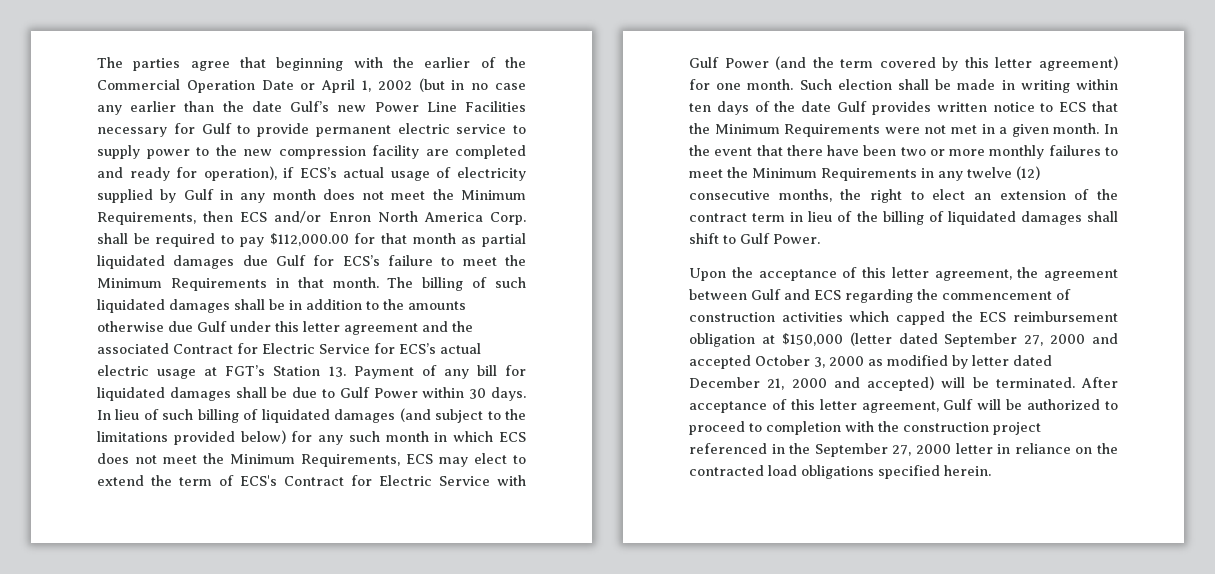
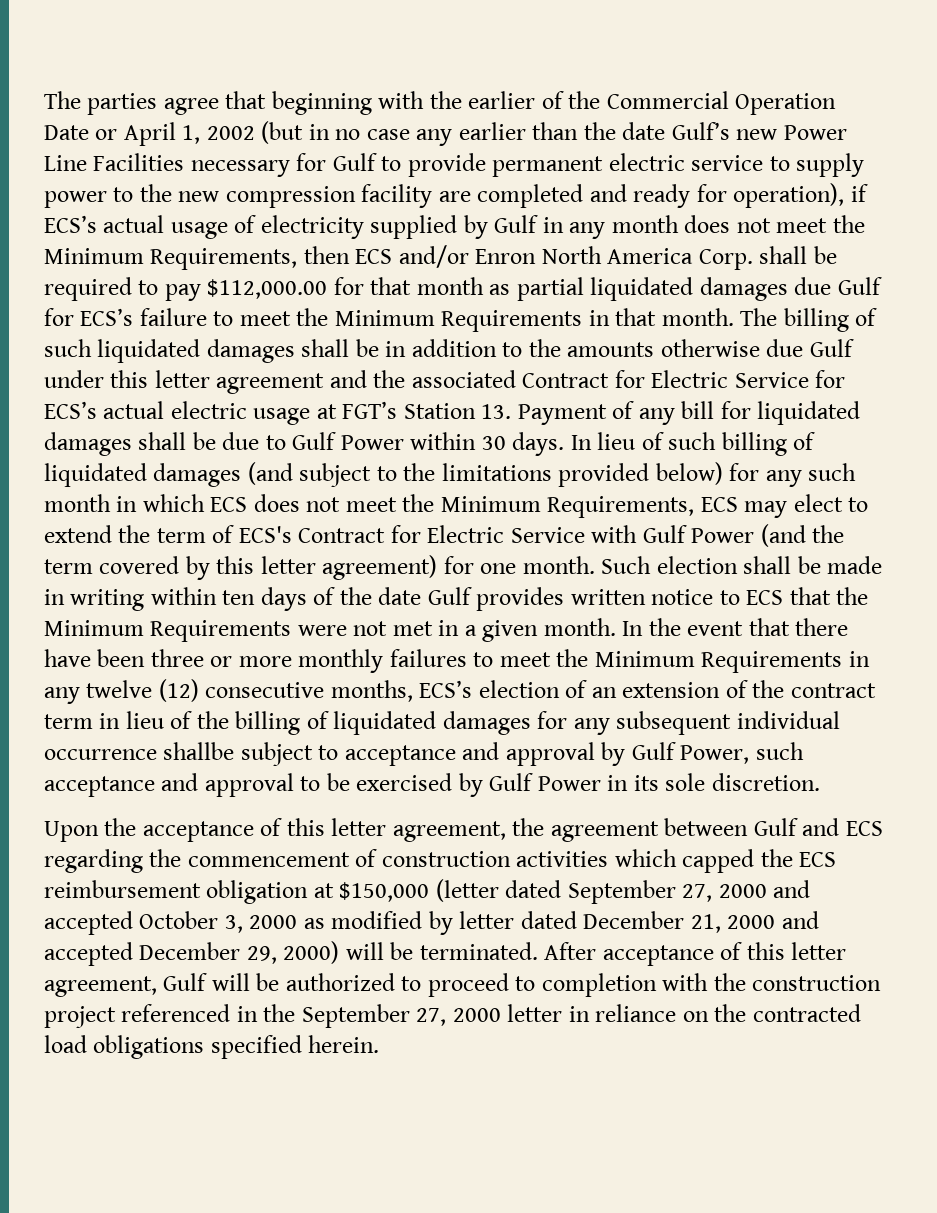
- In the event that there have been two or more monthly failures to meet the Minimum Requirements in any twelve (12) consecutive months, the right to elect an extension of the contract term in lieu of the billing of liquidated damages shall shift to Gulf Power.
+ In the event that there have been three or more monthly failures to meet the Minimum Requirements in any twelve (12) consecutive months, ECS’s election of an extension of the contract term in lieu of the billing of liquidated damages for any subsequent individual occurrence shallbe subject to acceptance and approval by Gulf Power, such acceptance and approval to be exercised by Gulf Power in its sole discretion.
- Upon the acceptance of this letter agreement, the agreement between Gulf and ECS regarding the commencement of construction activities which capped the ECS reimbursement obligation at $150,000 (letter dated September 27, 2000 and accepted October 3, 2000 as modified by letter dated December 21, 2000 and accepted) will be terminated.
+ Upon the acceptance of this letter agreement, the agreement between Gulf and ECS regarding the commencement of construction activities which capped the ECS reimbursement obligation at $150,000 (letter dated September 27, 2000 and accepted October 3, 2000 as modified by letter dated December 21, 2000 and accepted December 29, 2000) will be terminated.

